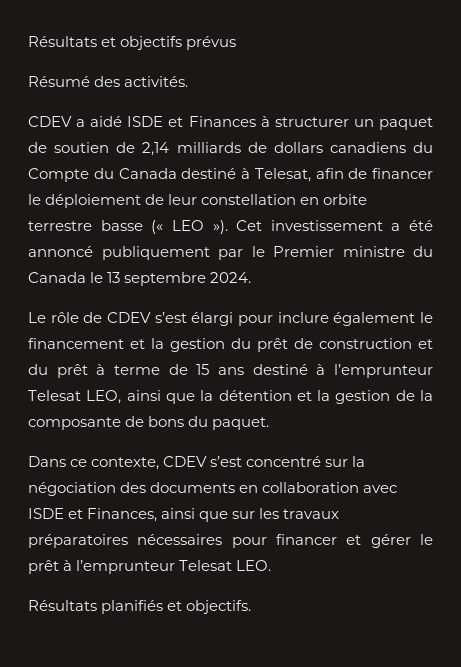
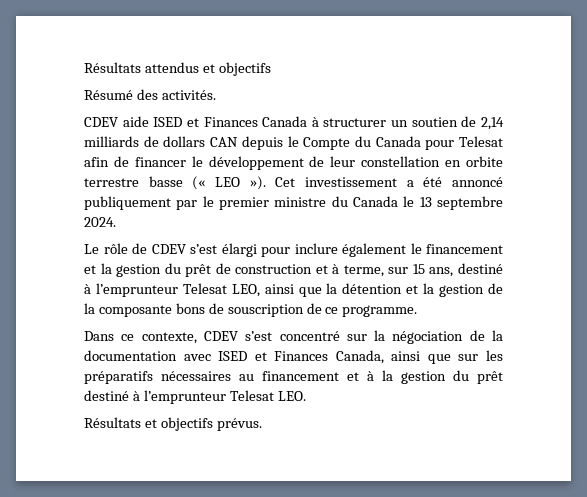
- Résultats et objectifs prévus
+ Résultats attendus et objectifs
- CDEV a aidé ISDE et Finances à structurer un paquet de soutien de 2,14 milliards de dollars canadiens du Compte du Canada destiné à Telesat, afin de financer le déploiement de leur constellation en orbite terrestre basse (« LEO »).
+ CDEV aide ISED et Finances Canada à structurer un soutien de 2,14 milliards de dollars CAN depuis le Compte du Canada pour Telesat afin de financer le développement de leur constellation en orbite terrestre basse (« LEO »).
- Cet investissement a été annoncé publiquement par le Premier ministre du Canada le 13 septembre 2024.
+ Cet investissement a été annoncé publiquement par le premier ministre du Canada le 13 septembre 2024.
- Le rôle de CDEV s’est élargi pour inclure également le financement et la gestion du prêt de construction et du prêt à terme de 15 ans destiné à l’emprunteur Telesat LEO, ainsi que la détention et la gestion de la composante de bons du paquet.
+ Le rôle de CDEV s’est élargi pour inclure également le financement et la gestion du prêt de construction et à terme, sur 15 ans, destiné à l’emprunteur Telesat LEO, ainsi que la détention et la gestion de la composante bons de souscription de ce programme.
- Dans ce contexte, CDEV s’est concentré sur la négociation des documents en collaboration avec ISDE et Finances, ainsi que sur les travaux préparatoires nécessaires pour financer et gérer le prêt à l’emprunteur Telesat LEO.
+ Dans ce contexte, CDEV s’est concentré sur la négociation de la documentation avec ISED et Finances Canada, ainsi que sur les préparatifs nécessaires au financement et à la gestion du prêt destiné à l’emprunteur Telesat LEO.
- Résultats planifiés et objectifs.
+ Résultats et objectifs prévus.

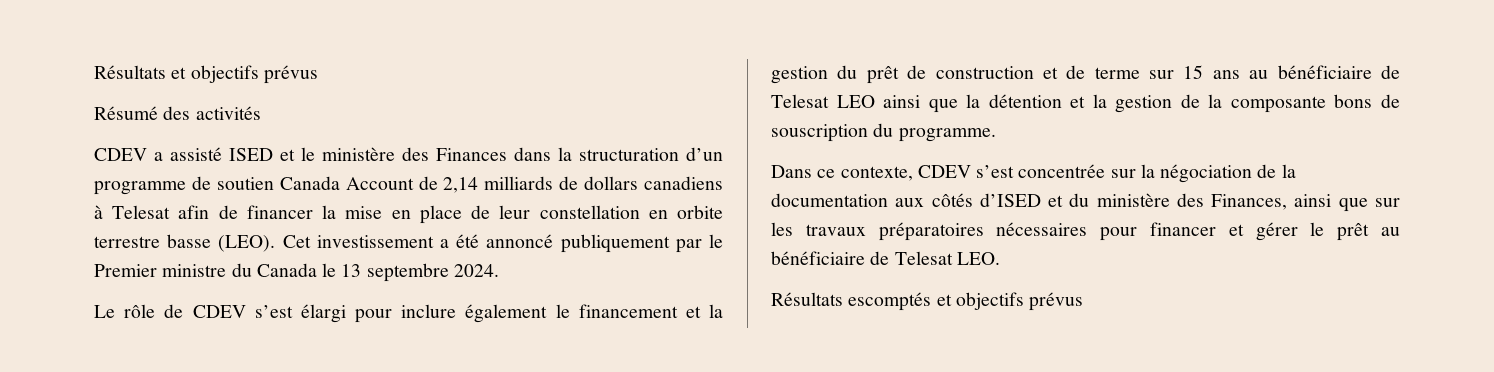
- Résultats attendus et objectifs
+ Résultats et objectifs prévus
- Résumé des activités.
- CDEV aide ISED et Finances Canada à structurer un soutien de 2,14 milliards de dollars CAN depuis le Compte du Canada pour Telesat afin de financer le développement de leur constellation en orbite terrestre basse (« LEO »).
+ Résumé des activités
+ CDEV a assisté ISED et le ministère des Finances dans la structuration d’un programme de soutien Canada Account de 2,14 milliards de dollars canadiens à Telesat afin de financer la mise en place de leur constellation en orbite terrestre basse (LEO).
- Cet investissement a été annoncé publiquement par le premier ministre du Canada le 13 septembre 2024.
+ Cet investissement a été annoncé publiquement par le Premier ministre du Canada le 13 septembre 2024.
- Le rôle de CDEV s’est élargi pour inclure également le financement et la gestion du prêt de construction et à terme, sur 15 ans, destiné à l’emprunteur Telesat LEO, ainsi que la détention et la gestion de la composante bons de souscription de ce programme.
+ Le rôle de CDEV s’est élargi pour inclure également le financement et la gestion du prêt de construction et de terme sur 15 ans au bénéficiaire de Telesat LEO ainsi que la détention et la gestion de la composante bons de souscription du programme.
- Dans ce contexte, CDEV s’est concentré sur la négociation de la documentation avec ISED et Finances Canada, ainsi que sur les préparatifs nécessaires au financement et à la gestion du prêt destiné à l’emprunteur Telesat LEO.
+ Dans ce contexte, CDEV s’est concentrée sur la négociation de la documentation aux côtés d’ISED et du ministère des Finances, ainsi que sur les travaux préparatoires nécessaires pour financer et gérer le prêt au bénéficiaire de Telesat LEO.
- Résultats et objectifs prévus.
+ Résultats escomptés et objectifs prévus

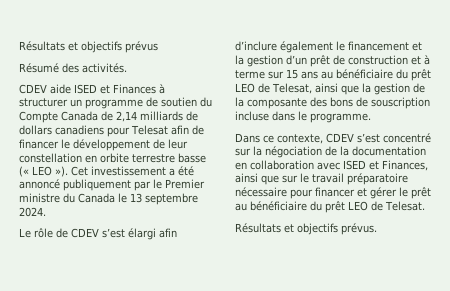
- Résumé des activités
- CDEV a assisté ISED et le ministère des Finances dans la structuration d’un programme de soutien Canada Account de 2,14 milliards de dollars canadiens à Telesat afin de financer la mise en place de leur constellation en orbite terrestre basse (LEO).
+ Résumé des activités.
+ CDEV aide ISED et Finances à structurer un programme de soutien du Compte Canada de 2,14 milliards de dollars canadiens pour Telesat afin de financer le développement de leur constellation en orbite terrestre basse (« LEO »).
- Le rôle de CDEV s’est élargi pour inclure également le financement et la gestion du prêt de construction et de terme sur 15 ans au bénéficiaire de Telesat LEO ainsi que la détention et la gestion de la composante bons de souscription du programme.
+ Le rôle de CDEV s’est élargi afin d’inclure également le financement et la gestion d’un prêt de construction et à terme sur 15 ans au bénéficiaire du prêt LEO de Telesat, ainsi que la gestion de la composante des bons de souscription incluse dans le programme.
- Dans ce contexte, CDEV s’est concentrée sur la négociation de la documentation aux côtés d’ISED et du ministère des Finances, ainsi que sur les travaux préparatoires nécessaires pour financer et gérer le prêt au bénéficiaire de Telesat LEO.
- Résultats escomptés et objectifs prévus
+ Dans ce contexte, CDEV s’est concentré sur la négociation de la documentation en collaboration avec ISED et Finances, ainsi que sur le travail préparatoire nécessaire pour financer et gérer le prêt au bénéficiaire du prêt LEO de Telesat.
+ Résultats et objectifs prévus.

